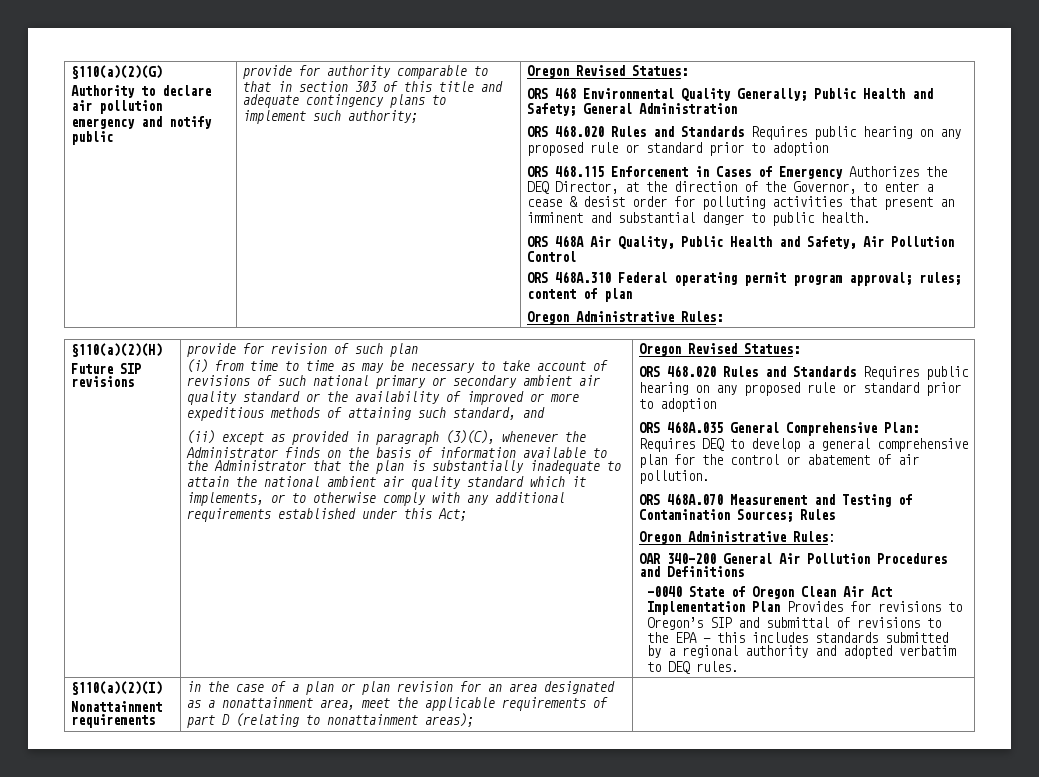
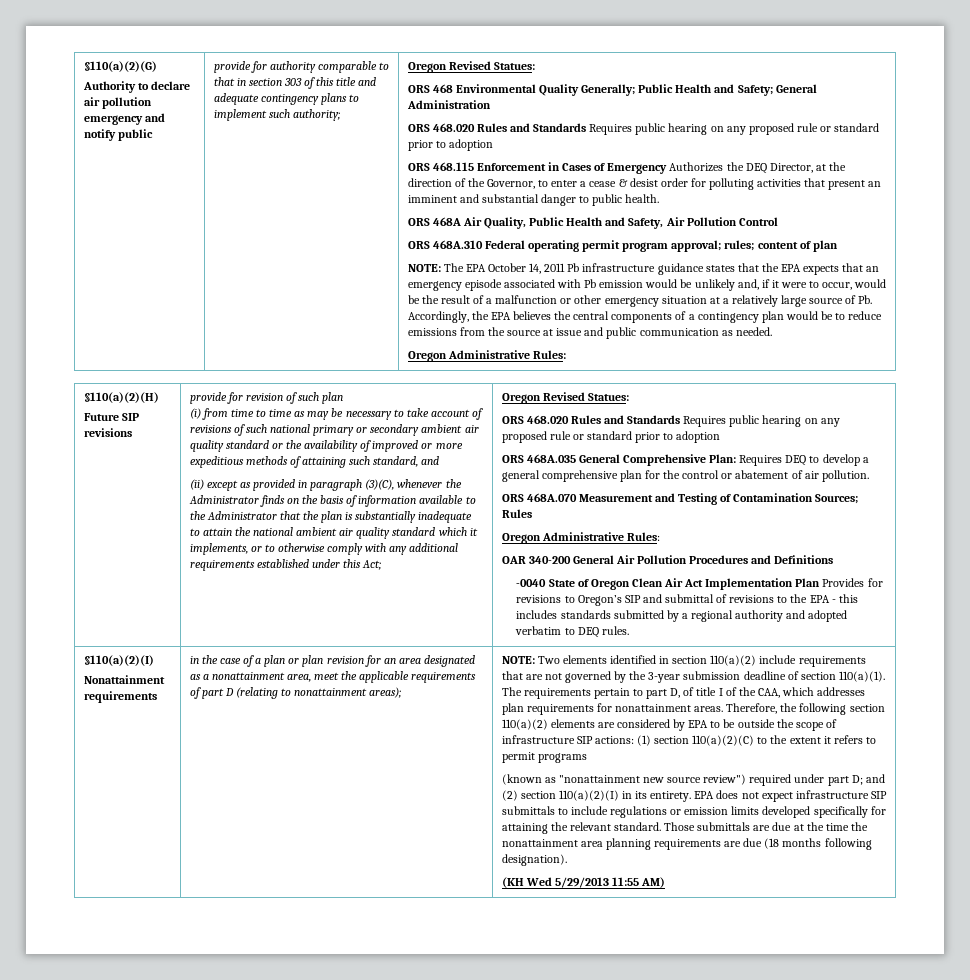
+ NOTE: The EPA October 14, 2011 Pb infrastructure guidance states that the EPA expects that an emergency episode associated with Pb emission would be unlikely and, if it were to occur, would be the result of a malfunction or other emergency situation at a relatively large source of Pb. Accordingly, the EPA believes the central components of a contingency plan would be to reduce emissions from the source at issue and public communication as needed.
+ NOTE: Two elements identified in section 110(a)(2) include requirements that are not governed by the 3-year submission deadline of section 110(a)(1). The requirements pertain to part D, of title I of the CAA, which addresses plan requirements for nonattainment areas. Therefore, the following section 110(a)(2) elements are considered by EPA to be outside the scope of infrastructure SIP actions: (1) section 110(a)(2)(C) to the extent it refers to permit programs
+ (known as "nonattainment new source review") required under part D; and (2) section 110(a)(2)(I) in its entirety. EPA does not expect infrastructure SIP submittals to include regulations or emission limits developed specifically for attaining the relevant standard. Those submittals are due at the time the nonattainment area planning requirements are due (18 months following designation).
+ (KH Wed 5/29/2013 11:55 AM)

